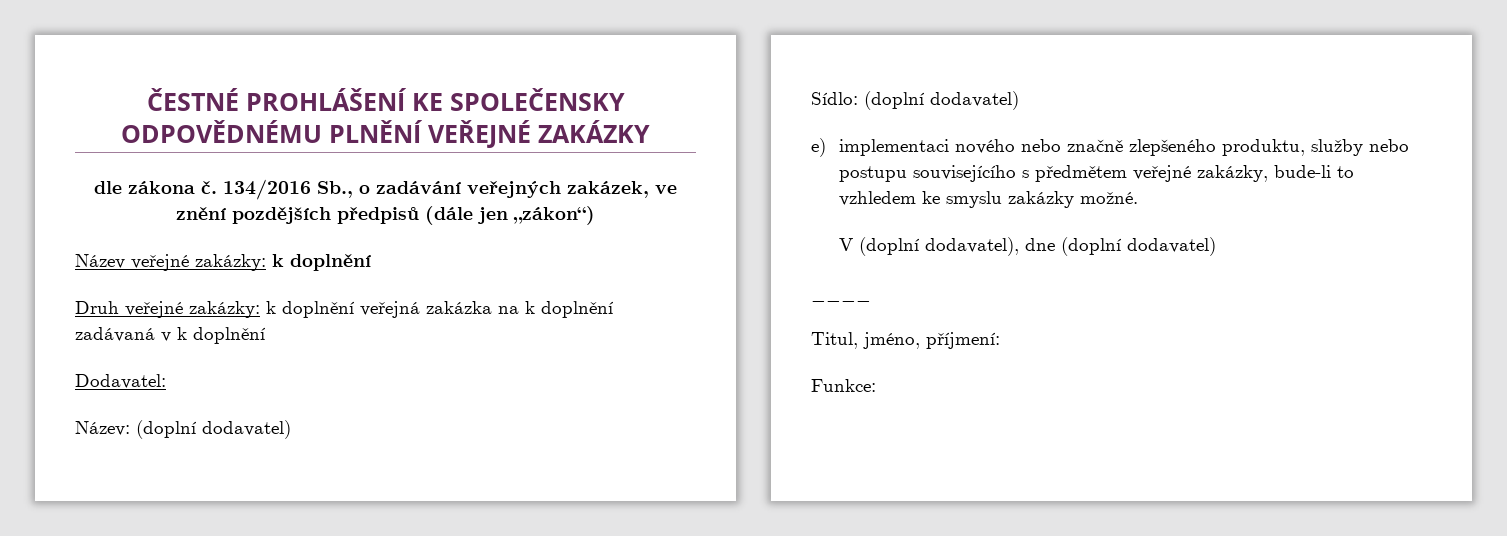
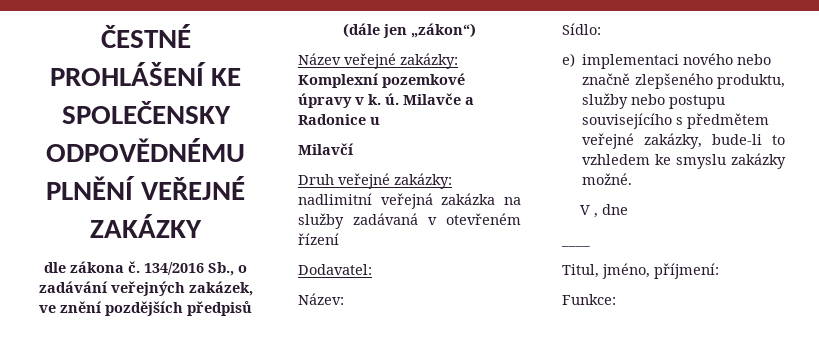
- Název veřejné zakázky: k doplnění
+ Název veřejné zakázky: Komplexní pozemkové úpravy v k. ú. Milavče a Radonice u
+ Milavčí
- Druh veřejné zakázky: k doplnění veřejná zakázka na k doplnění zadávaná v k doplnění
+ Druh veřejné zakázky: nadlimitní veřejná zakázka na služby zadávaná v otevřeném řízení
- Název: (doplní dodavatel)
+ Název:
- Sídlo: (doplní dodavatel)
+ Sídlo:
- V (doplní dodavatel), dne (doplní dodavatel)
+ V , dne

